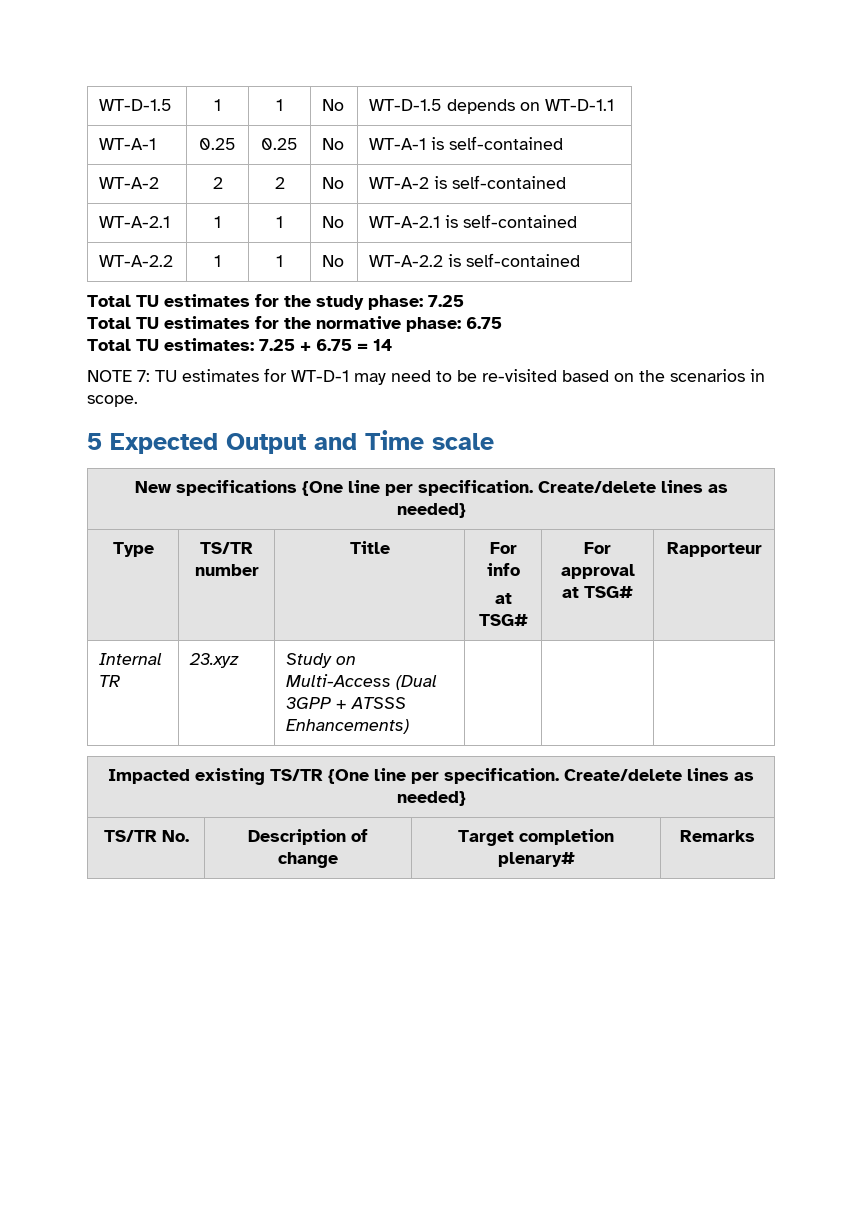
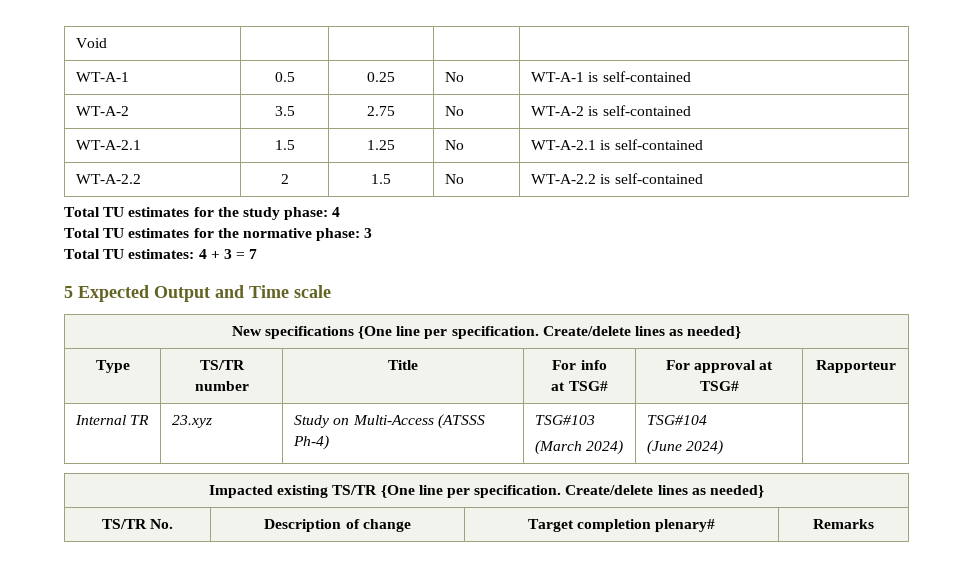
- WT-D-1.5 | 1 | 1 | No | WT-D-1.5 depends on WT-D-1.1
+ Void | | | |
- WT-A-1 | 0.25 | 0.25 | No | WT-A-1 is self-contained
+ WT-A-1 | 0.5 | 0.25 | No | WT-A-1 is self-contained
- WT-A-2 | 2 | 2 | No | WT-A-2 is self-contained
+ WT-A-2 | 3.5 | 2.75 | No | WT-A-2 is self-contained
- WT-A-2.1 | 1 | 1 | No | WT-A-2.1 is self-contained
+ WT-A-2.1 | 1.5 | 1.25 | No | WT-A-2.1 is self-contained
- WT-A-2.2 | 1 | 1 | No | WT-A-2.2 is self-contained
+ WT-A-2.2 | 2 | 1.5 | No | WT-A-2.2 is self-contained
- Total TU estimates for the study phase: 7.25
+ Total TU estimates for the study phase: 4
- Total TU estimates for the normative phase: 6.75
+ Total TU estimates for the normative phase: 3
- Total TU estimates: 7.25 + 6.75 = 14
- NOTE 7: TU estimates for WT-D-1 may need to be re-visited based on the scenarios in scope.
+ Total TU estimates: 4 + 3 = 7
- Internal TR | 23.xyz | Study on Multi-Access (Dual 3GPP + ATSSS Enhancements) | | |
+ Internal TR | 23.xyz | Study on Multi-Access (ATSSS Ph-4) | TSG#103
+ (March 2024) | TSG#104
+ (June 2024) |

